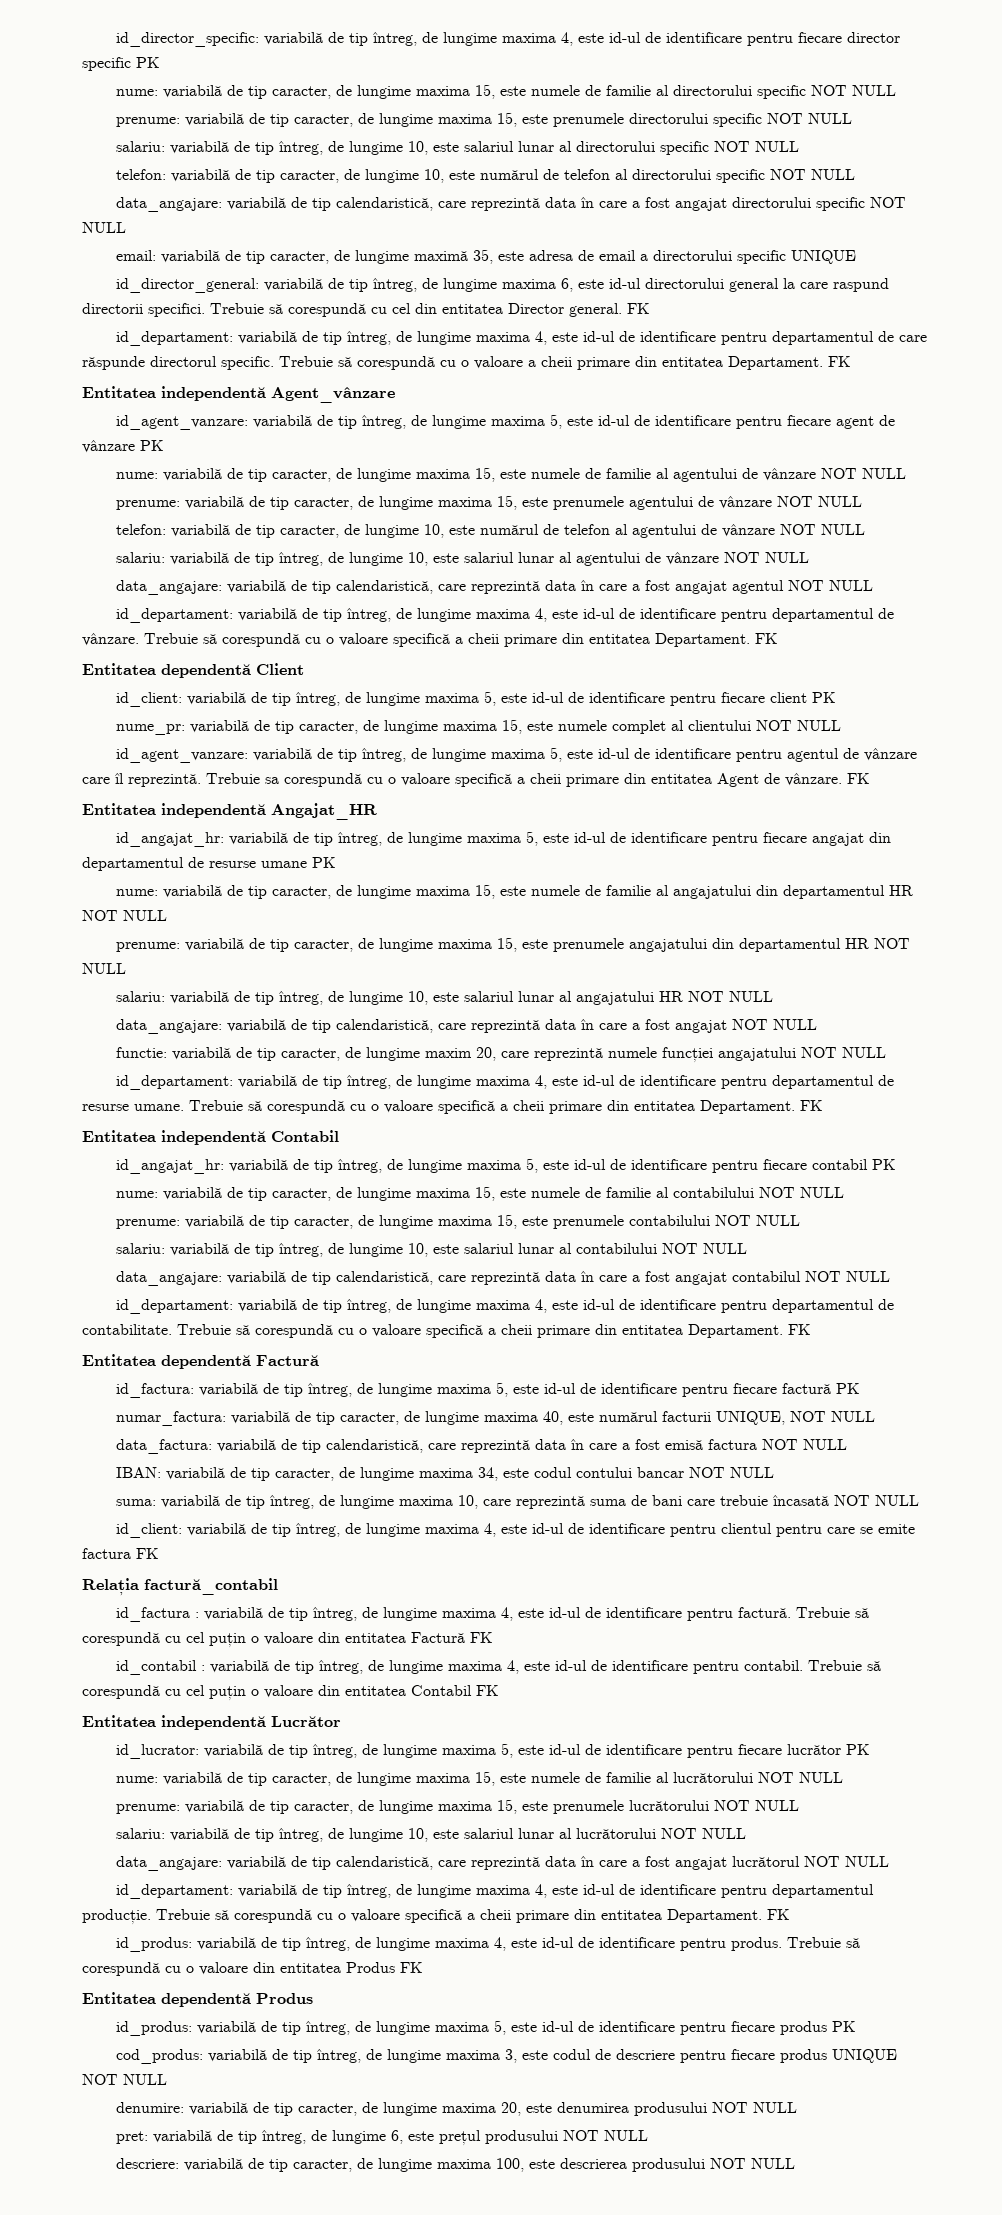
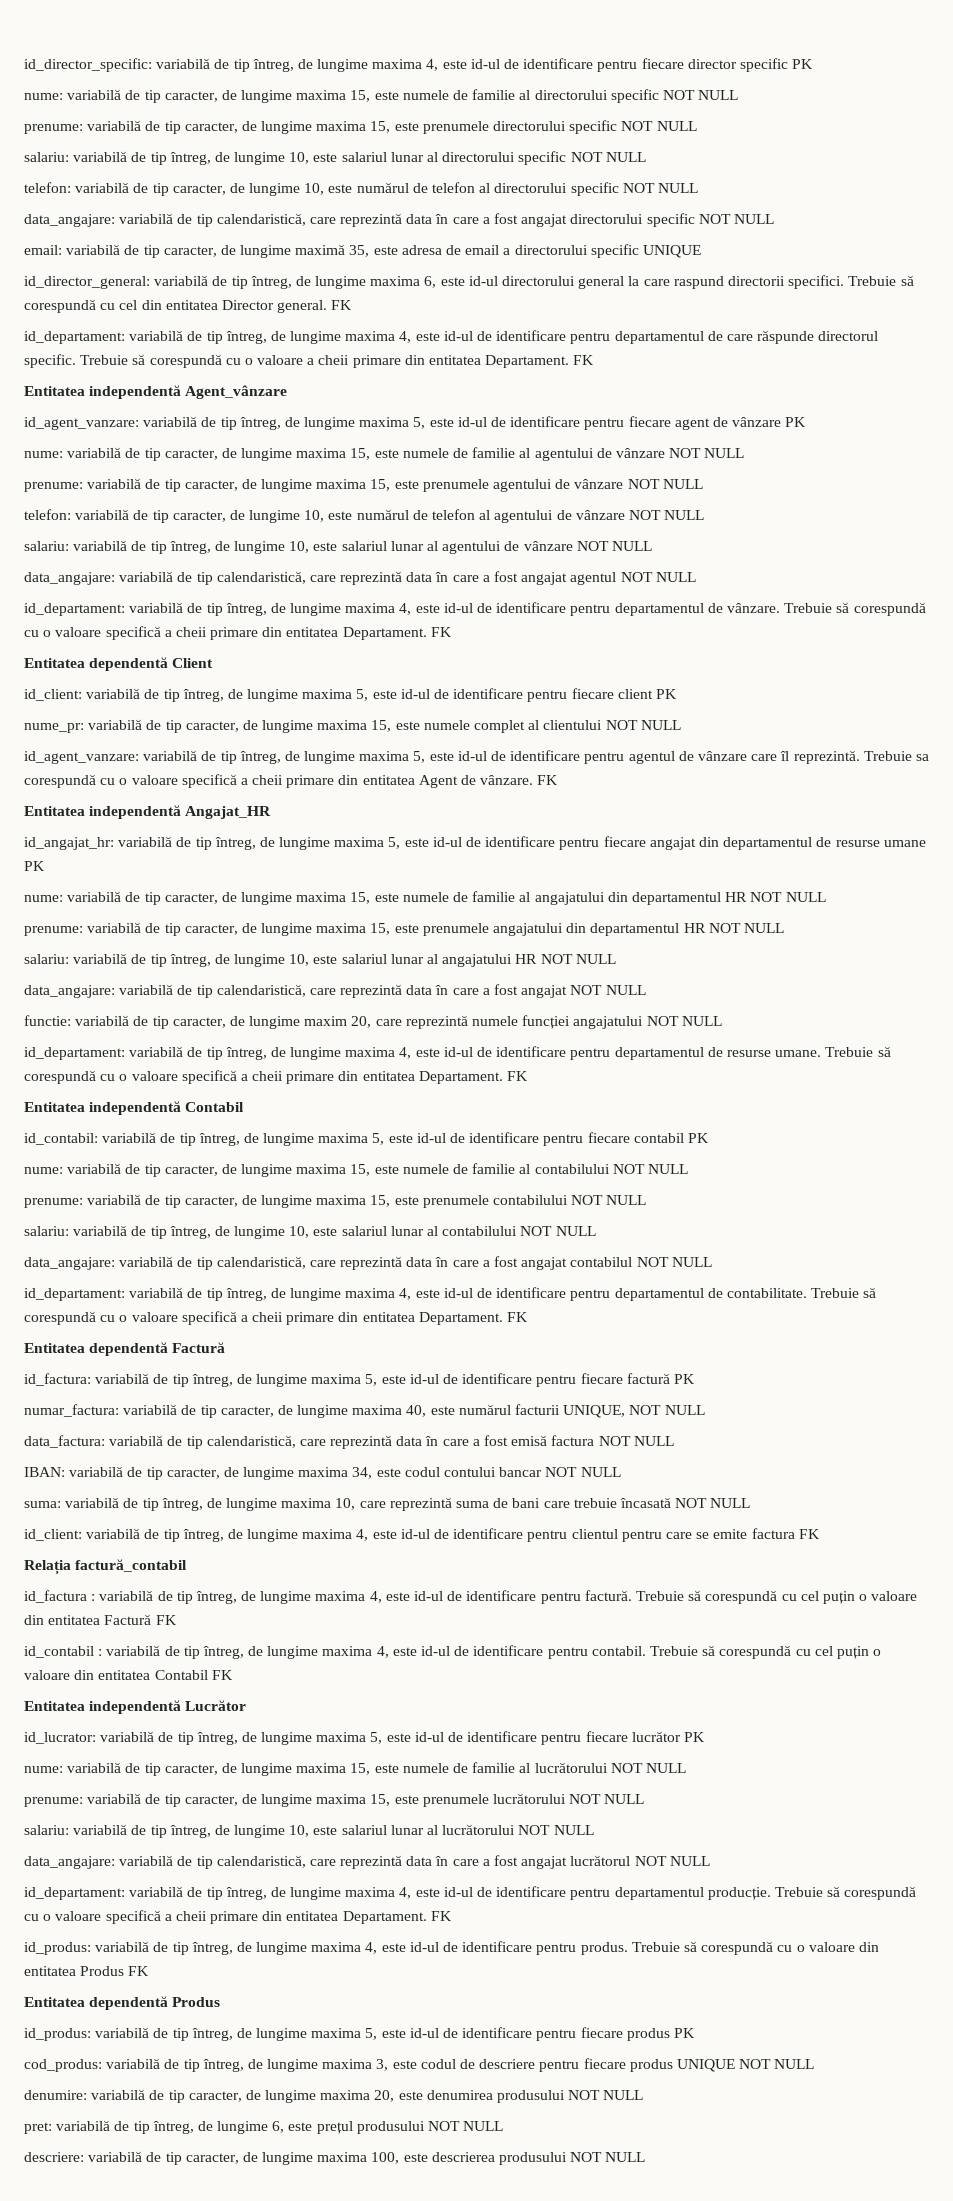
- id_angajat_hr: variabilă de tip întreg, de lungime maxima 5, este id-ul de identificare pentru fiecare contabil PK
+ id_contabil: variabilă de tip întreg, de lungime maxima 5, este id-ul de identificare pentru fiecare contabil PK

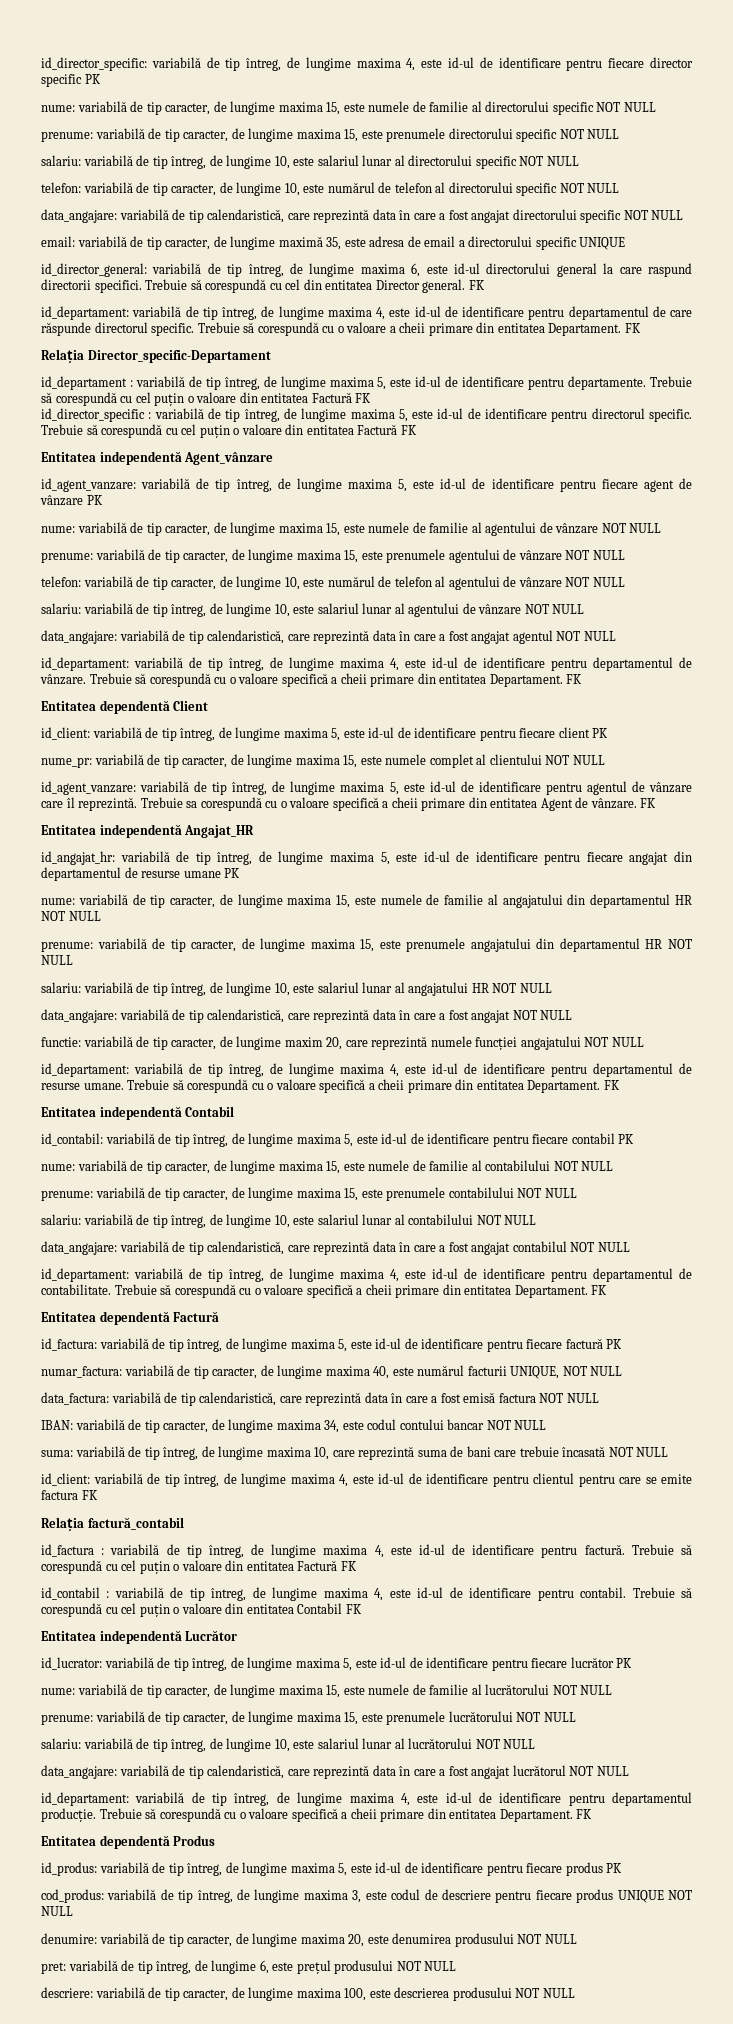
+ Relația Director_specific-Departament
+ id_departament : variabilă de tip întreg, de lungime maxima 5, este id-ul de identificare pentru departamente. Trebuie să corespundă cu cel puțin o valoare din entitatea Factură FK
+ id_director_specific : variabilă de tip întreg, de lungime maxima 5, este id-ul de identificare pentru directorul specific. Trebuie să corespundă cu cel puțin o valoare din entitatea Factură FK
- id_produs: variabilă de tip întreg, de lungime maxima 4, este id-ul de identificare pentru produs. Trebuie să corespundă cu o valoare din entitatea Produs FK

